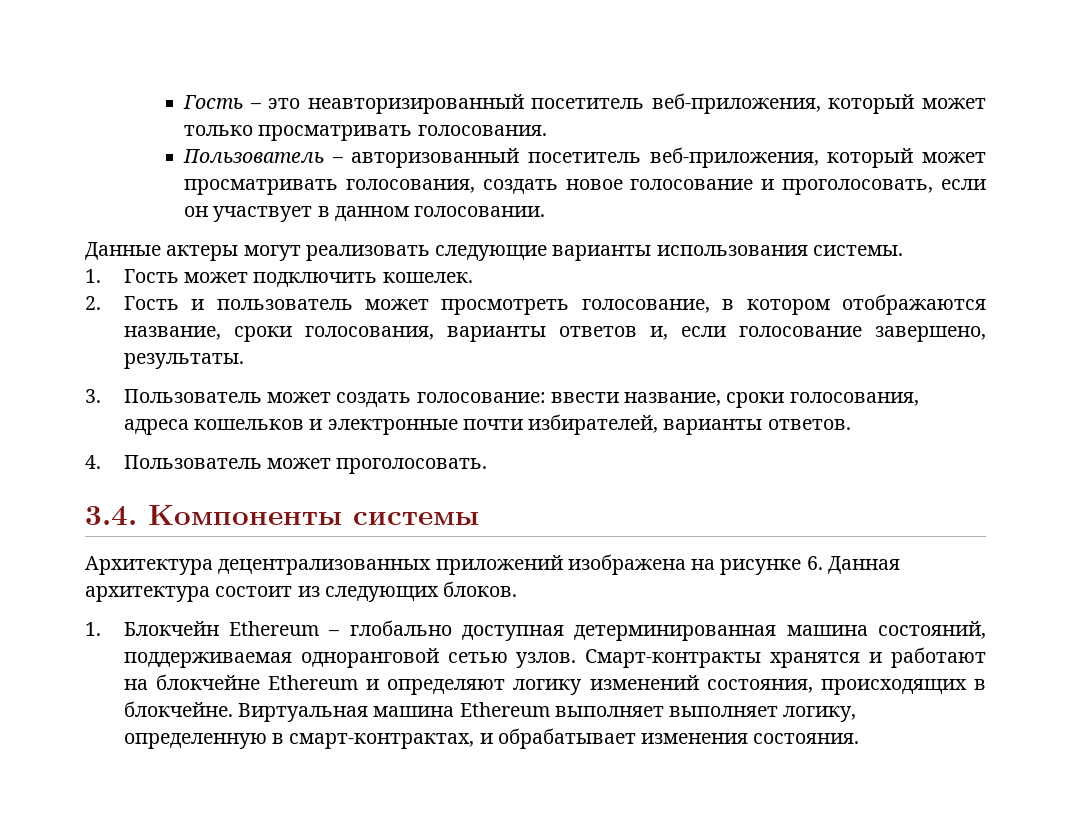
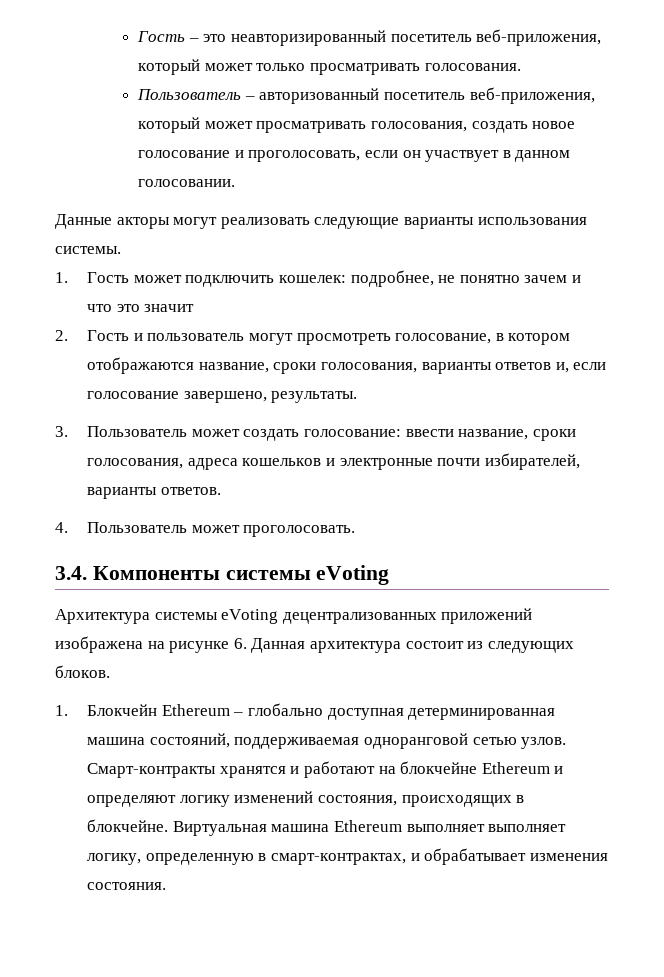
- Данные актеры могут реализовать следующие варианты использования системы.
+ Данные акторы могут реализовать следующие варианты использования системы.
- 1. Гость может подключить кошелек.
+ 1. Гость может подключить кошелек: подробнее, не понятно зачем и что это значит
- 2. Гость и пользователь может просмотреть голосование, в котором отображаются название, сроки голосования, варианты ответов и, если голосование завершено, результаты.
+ 2. Гость и пользователь могут просмотреть голосование, в котором отображаются название, сроки голосования, варианты ответов и, если голосование завершено, результаты.
- 3.4. Компоненты системы
+ 3.4. Компоненты системы eVoting
- Архитектура децентрализованных приложений изображена на рисунке 6. Данная архитектура состоит из следующих блоков.
+ Архитектура системы eVoting децентрализованных приложений изображена на рисунке 6. Данная архитектура состоит из следующих блоков.

